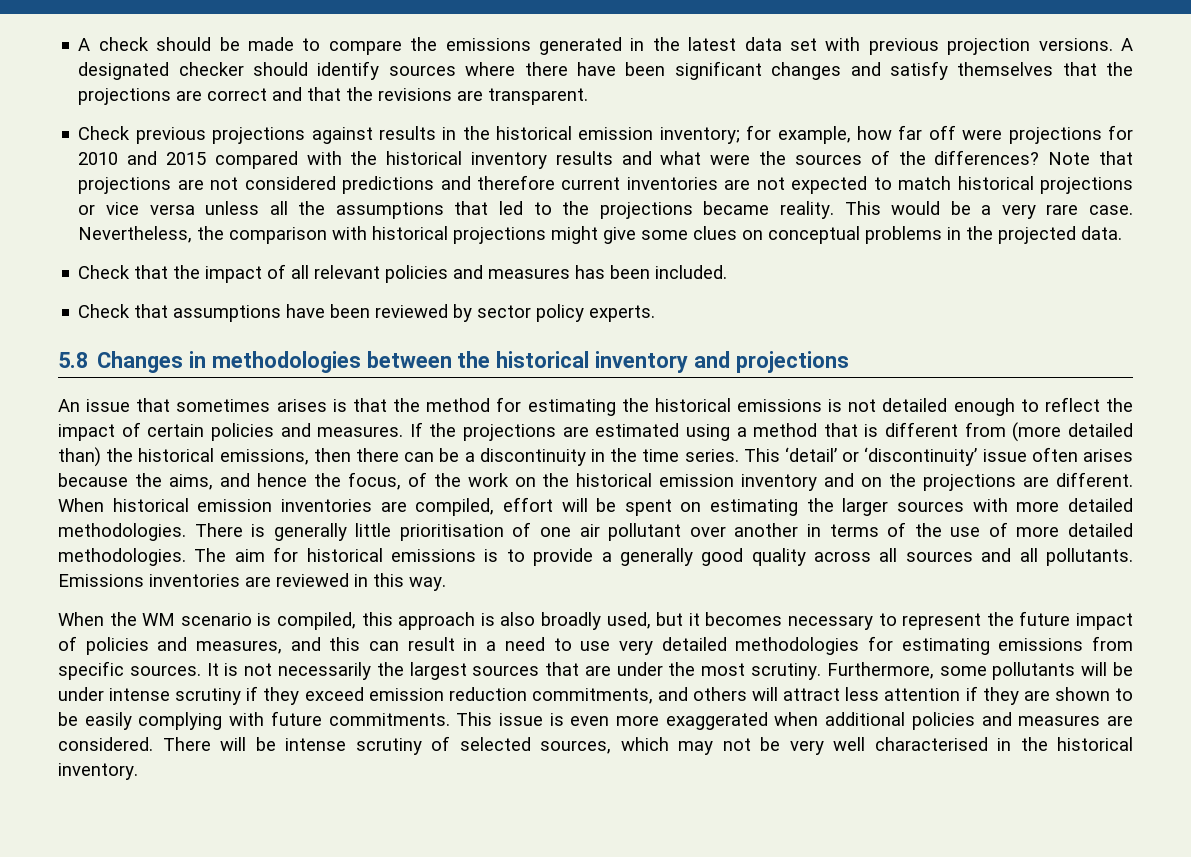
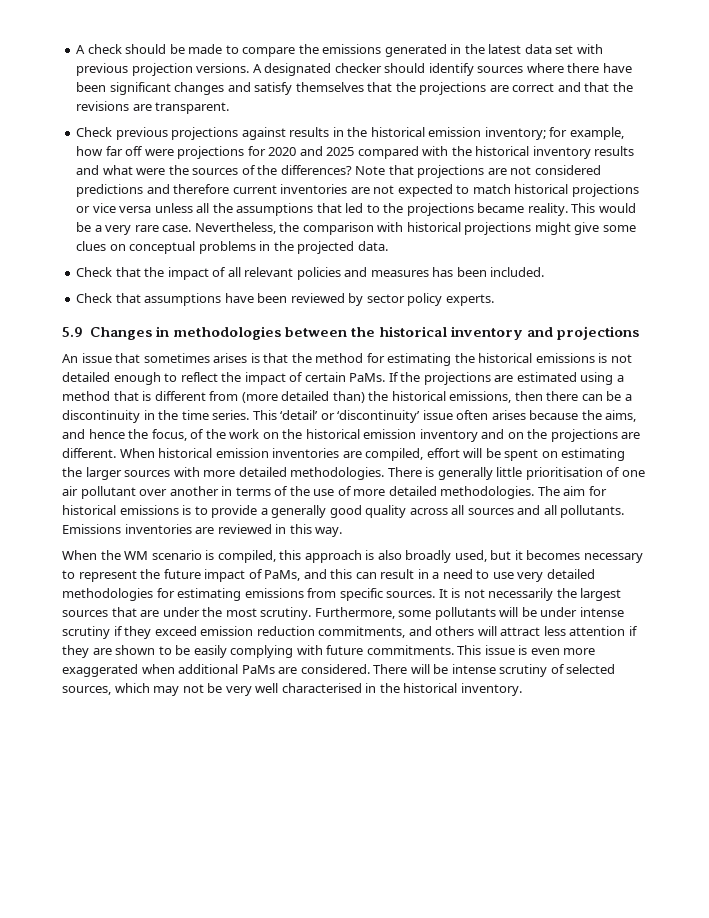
- Check previous projections against results in the historical emission inventory; for example, how far off were projections for 2010 and 2015 compared with the historical inventory results and what were the sources of the differences?
+ Check previous projections against results in the historical emission inventory; for example, how far off were projections for 2020 and 2025 compared with the historical inventory results and what were the sources of the differences?
- 5.8 Changes in methodologies between the historical inventory and projections
+ 5.9 Changes in methodologies between the historical inventory and projections
- An issue that sometimes arises is that the method for estimating the historical emissions is not detailed enough to reflect the impact of certain policies and measures.
+ An issue that sometimes arises is that the method for estimating the historical emissions is not detailed enough to reflect the impact of certain PaMs.
- When the WM scenario is compiled, this approach is also broadly used, but it becomes necessary to represent the future impact of policies and measures, and this can result in a need to use very detailed methodologies for estimating emissions from specific sources.
+ When the WM scenario is compiled, this approach is also broadly used, but it becomes necessary to represent the future impact of PaMs, and this can result in a need to use very detailed methodologies for estimating emissions from specific sources.
- This issue is even more exaggerated when additional policies and measures are considered.
+ This issue is even more exaggerated when additional PaMs are considered.

